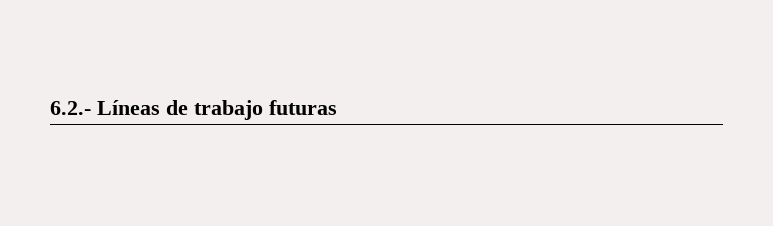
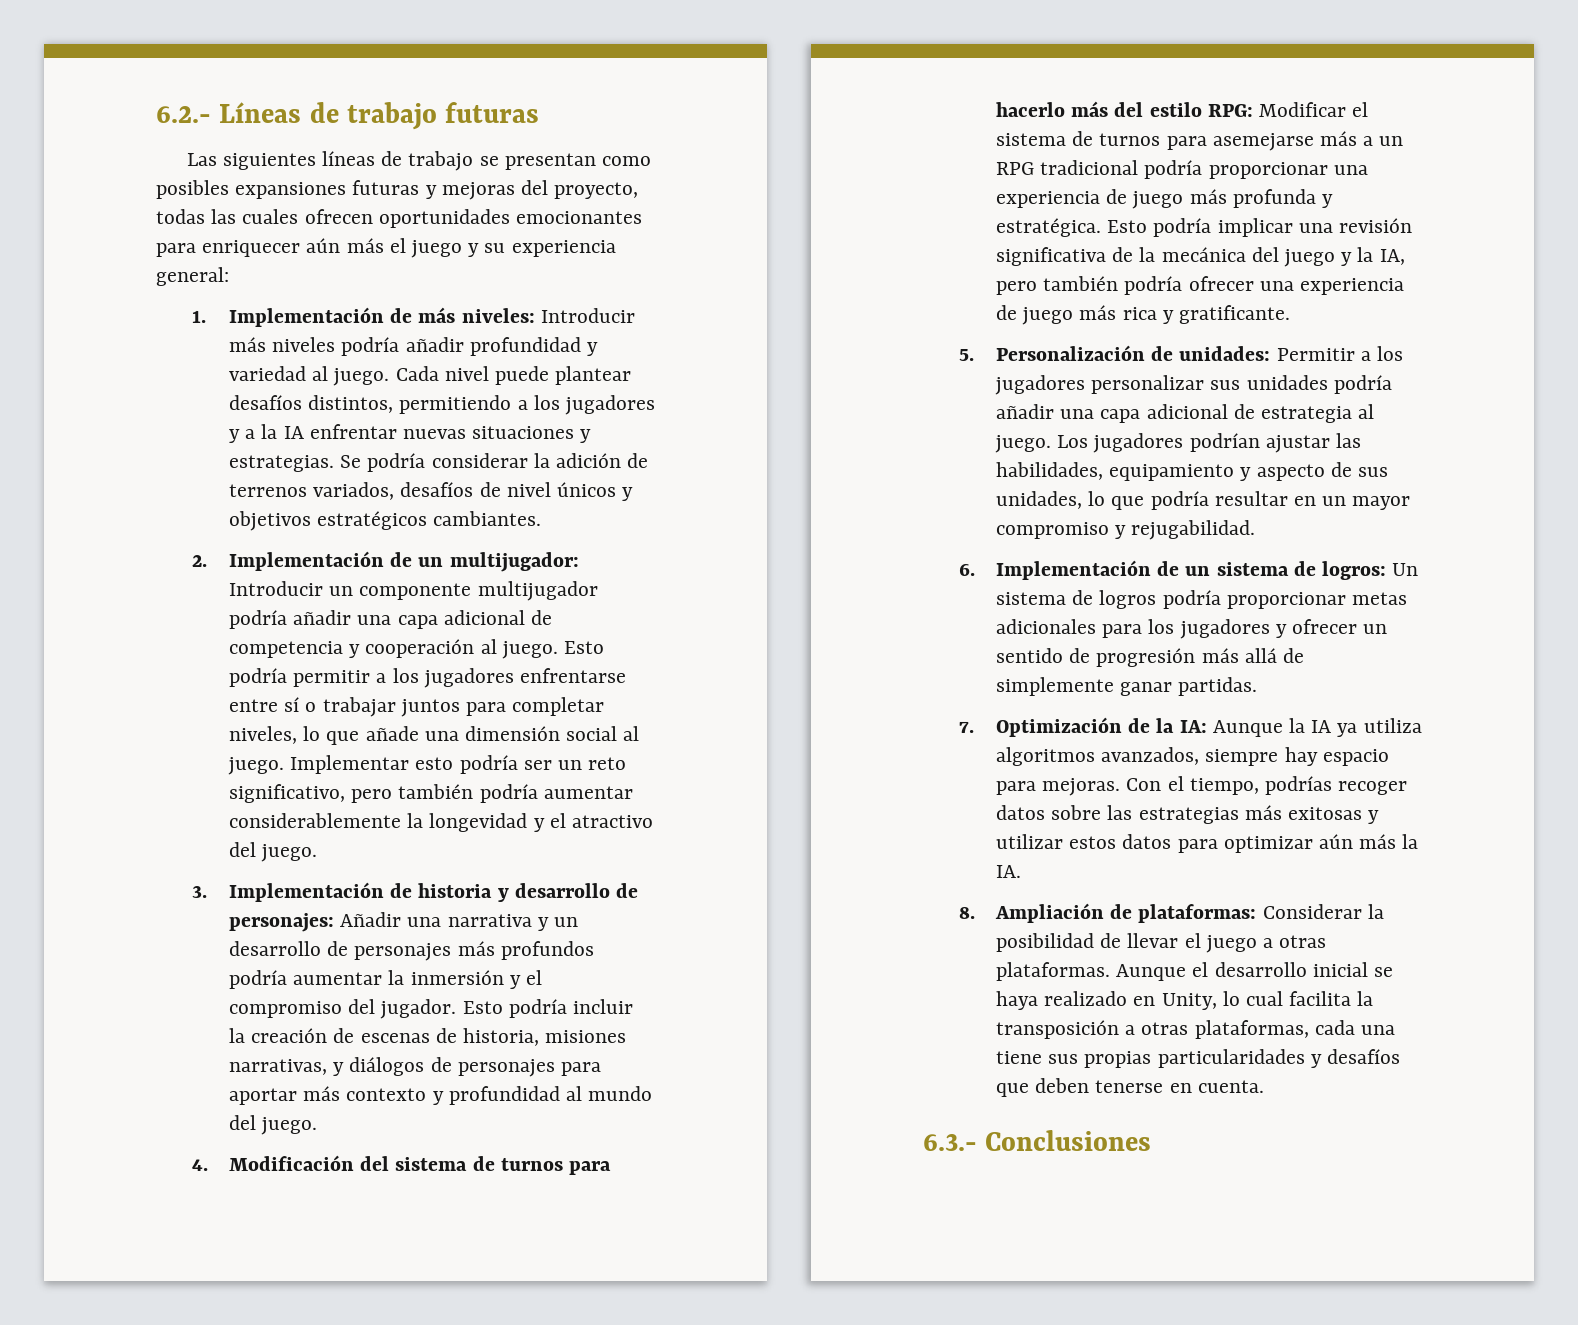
+ Las siguientes líneas de trabajo se presentan como posibles expansiones futuras y mejoras del proyecto, todas las cuales ofrecen oportunidades emocionantes para enriquecer aún más el juego y su experiencia general:
+ 1. Implementación de más niveles: Introducir más niveles podría añadir profundidad y variedad al juego. Cada nivel puede plantear desafíos distintos, permitiendo a los jugadores y a la IA enfrentar nuevas situaciones y estrategias. Se podría considerar la adición de terrenos variados, desafíos de nivel únicos y objetivos estratégicos cambiantes.
+ 2. Implementación de un multijugador: Introducir un componente multijugador podría añadir una capa adicional de competencia y cooperación al juego. Esto podría permitir a los jugadores enfrentarse entre sí o trabajar juntos para completar niveles, lo que añade una dimensión social al juego. Implementar esto podría ser un reto significativo, pero también podría aumentar considerablemente la longevidad y el atractivo del juego.
+ 3. Implementación de historia y desarrollo de personajes: Añadir una narrativa y un desarrollo de personajes más profundos podría aumentar la inmersión y el compromiso del jugador. Esto podría incluir la creación de escenas de historia, misiones narrativas, y diálogos de personajes para aportar más contexto y profundidad al mundo del juego.
+ 4. Modificación del sistema de turnos para hacerlo más del estilo RPG: Modificar el sistema de turnos para asemejarse más a un RPG tradicional podría proporcionar una experiencia de juego más profunda y estratégica. Esto podría implicar una revisión significativa de la mecánica del juego y la IA, pero también podría ofrecer una experiencia de juego más rica y gratificante.
+ 5. Personalización de unidades: Permitir a los jugadores personalizar sus unidades podría añadir una capa adicional de estrategia al juego. Los jugadores podrían ajustar las habilidades, equipamiento y aspecto de sus unidades, lo que podría resultar en un mayor compromiso y rejugabilidad.
+ 6. Implementación de un sistema de logros: Un sistema de logros podría proporcionar metas adicionales para los jugadores y ofrecer un sentido de progresión más allá de simplemente ganar partidas.
+ 7. Optimización de la IA: Aunque la IA ya utiliza algoritmos avanzados, siempre hay espacio para mejoras. Con el tiempo, podrías recoger datos sobre las estrategias más exitosas y utilizar estos datos para optimizar aún más la IA.
+ 8. Ampliación de plataformas: Considerar la posibilidad de llevar el juego a otras plataformas. Aunque el desarrollo inicial se haya realizado en Unity, lo cual facilita la transposición a otras plataformas, cada una tiene sus propias particularidades y desafíos que deben tenerse en cuenta.
+ 6.3.- Conclusiones

